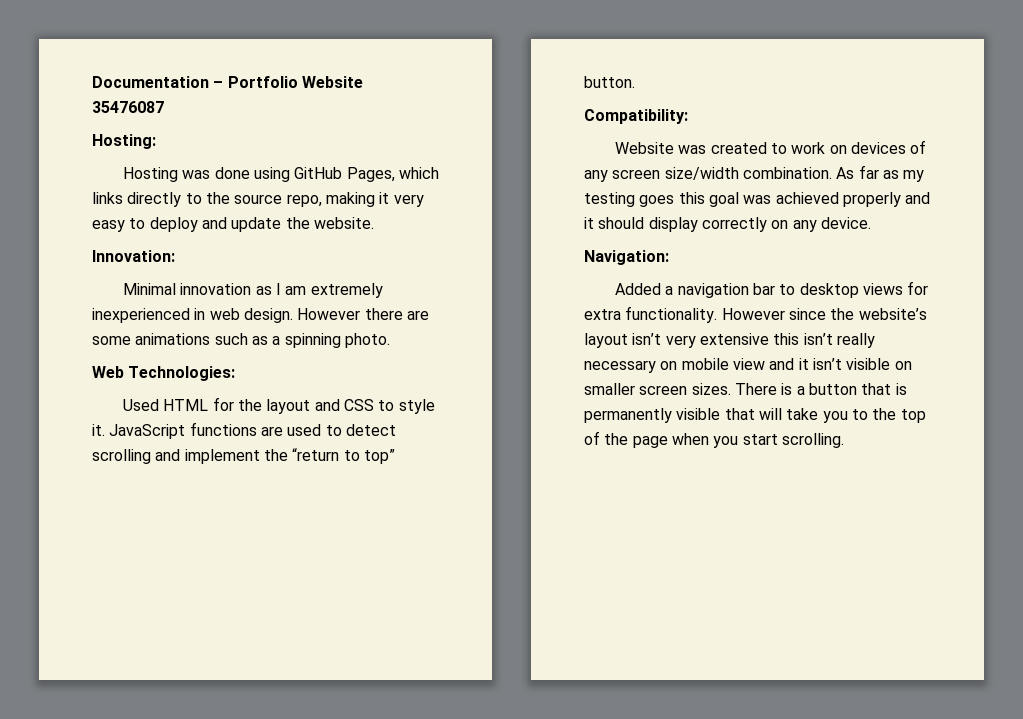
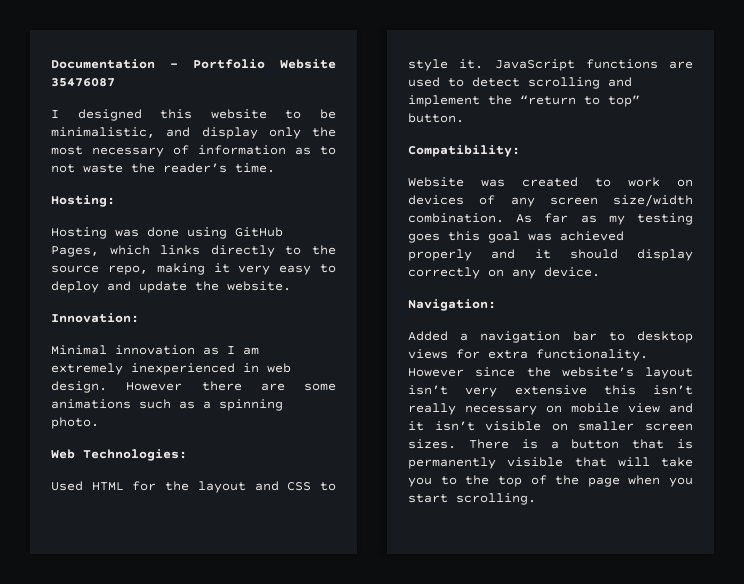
+ I designed this website to be minimalistic, and display only the most necessary of information as to not waste the reader’s time.

